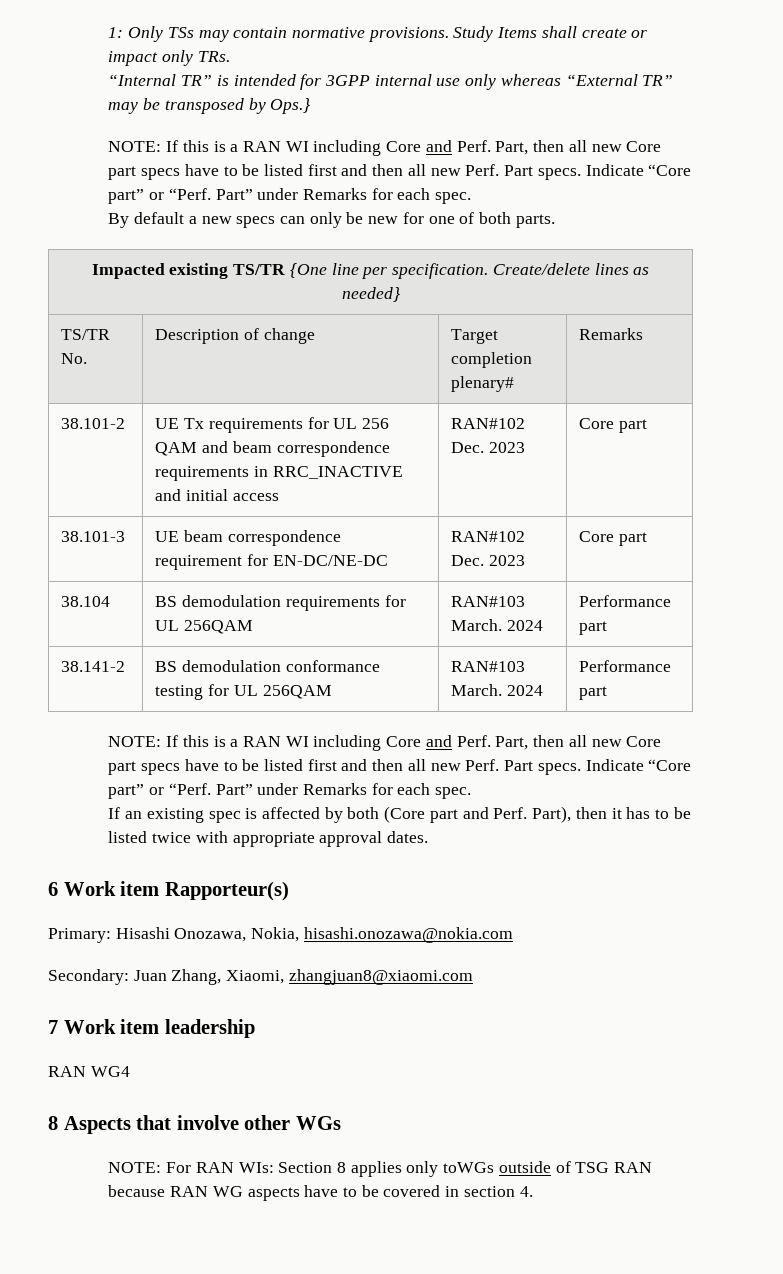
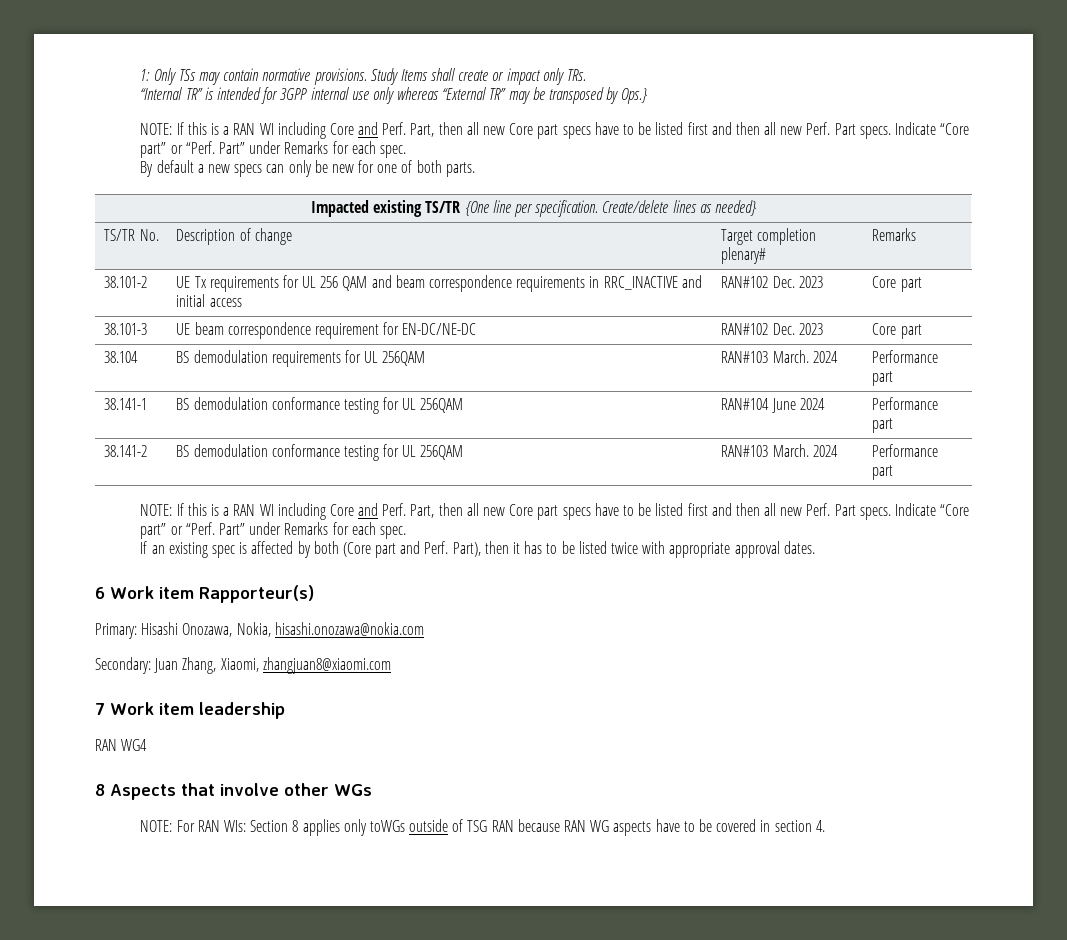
+ 38.141-1 | BS demodulation conformance testing for UL 256QAM | RAN#104 June 2024 | Performance part

